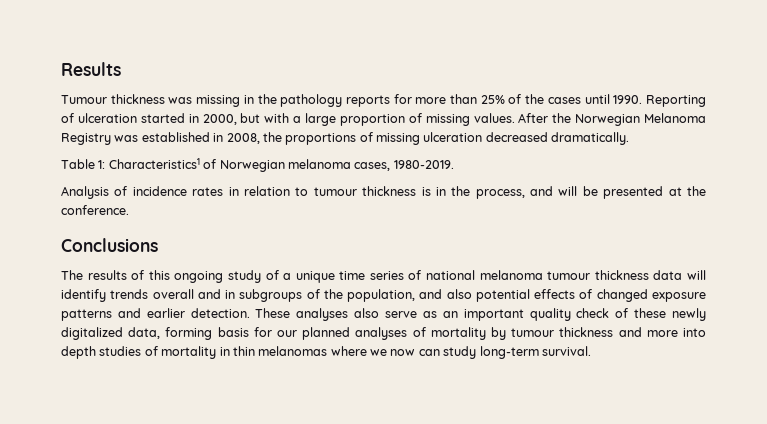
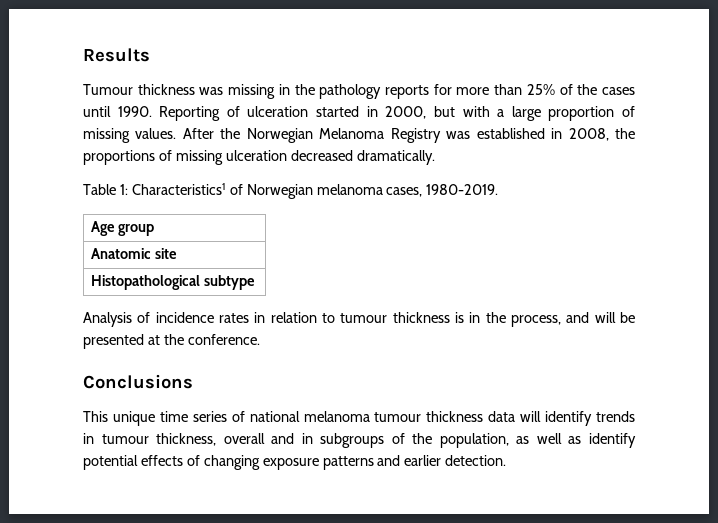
+ Age group
+ Anatomic site
+ Histopathological subtype
- The results of this ongoing study of a unique time series of national melanoma tumour thickness data will identify trends overall and in subgroups of the population, and also potential effects of changed exposure patterns and earlier detection. These analyses also serve as an important quality check of these newly digitalized data, forming basis for our planned analyses of mortality by tumour thickness and more into depth studies of mortality in thin melanomas where we now can study long-term survival.
+ This unique time series of national melanoma tumour thickness data will identify trends in tumour thickness, overall and in subgroups of the population, as well as identify potential effects of changing exposure patterns and earlier detection.

